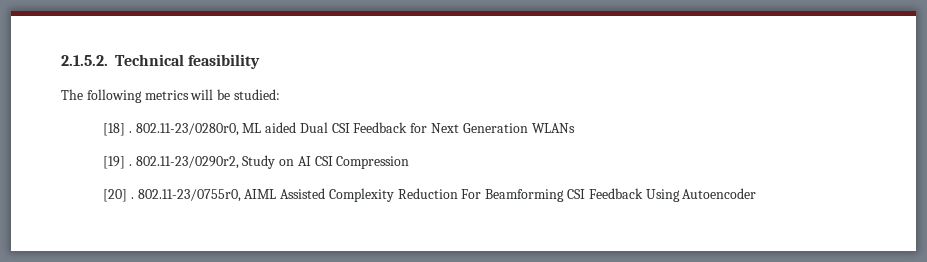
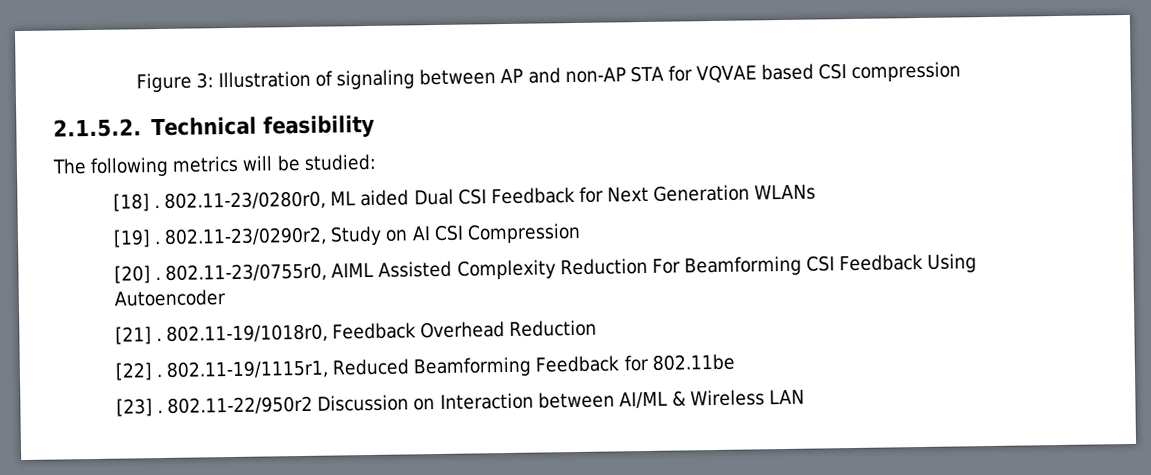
+ Figure 3: Illustration of signaling between AP and non-AP STA for VQVAE based CSI compression
+ [21] . 802.11-19/1018r0, Feedback Overhead Reduction
+ [22] . 802.11-19/1115r1, Reduced Beamforming Feedback for 802.11be
+ [23] . 802.11-22/950r2 Discussion on Interaction between AI/ML & Wireless LAN

